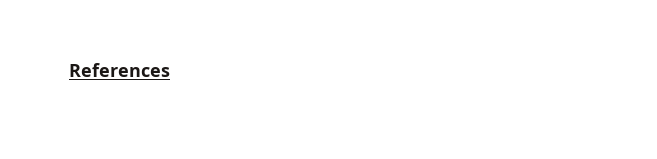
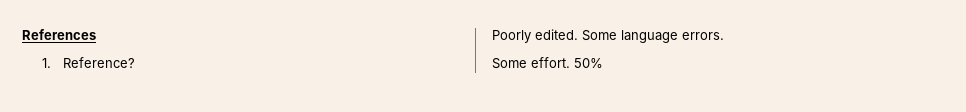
+ 1. Reference?
+ Poorly edited. Some language errors.
+ Some effort. 50%

